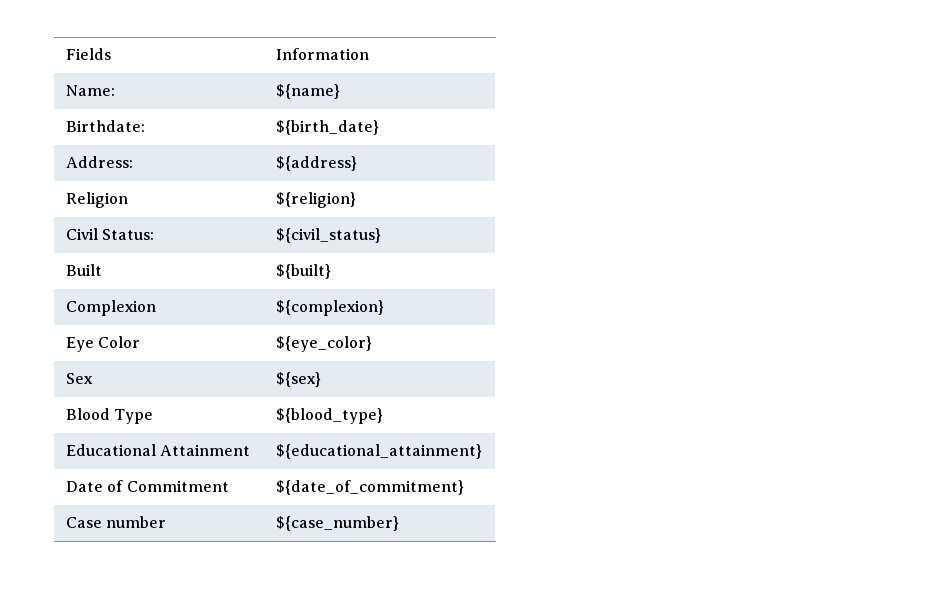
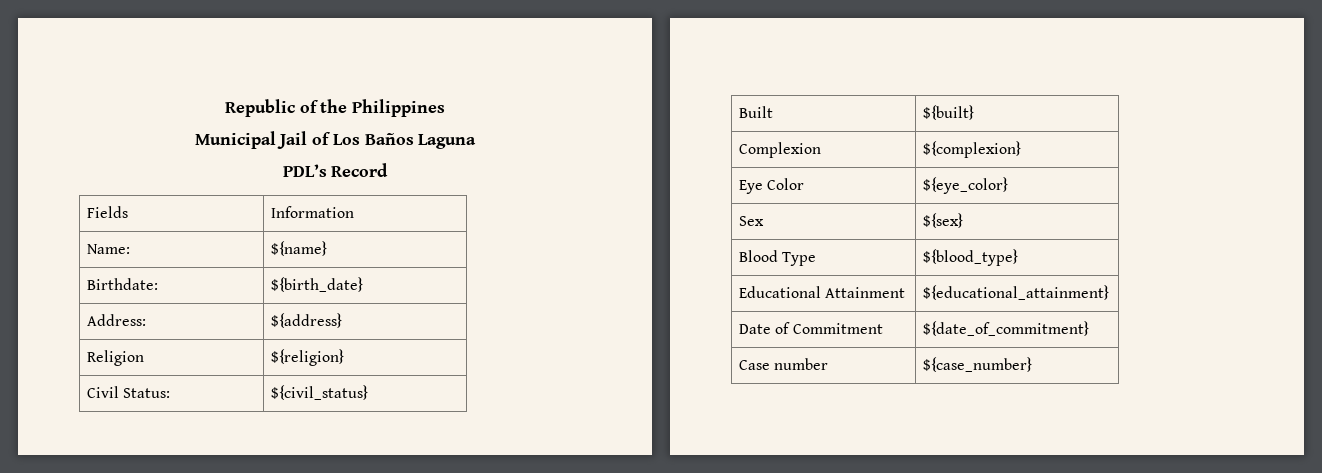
+ Republic of the Philippines
+ Municipal Jail of Los Baños Laguna
+ PDL’s Record

